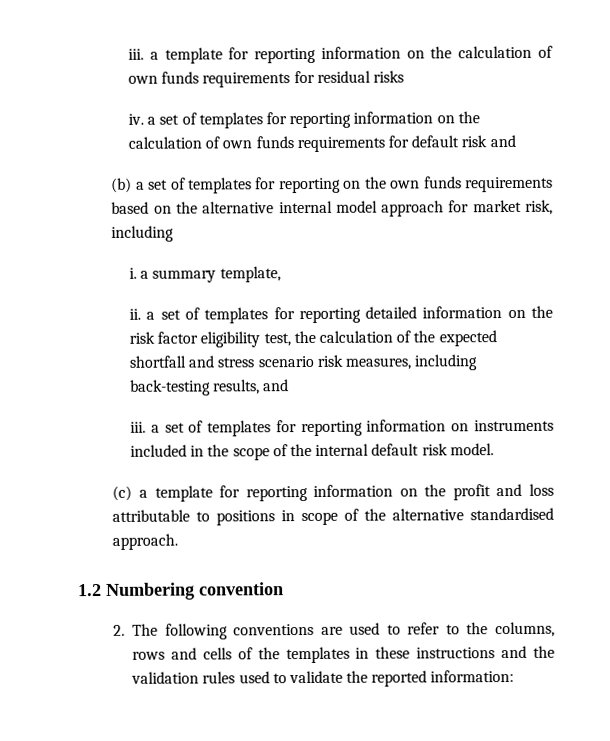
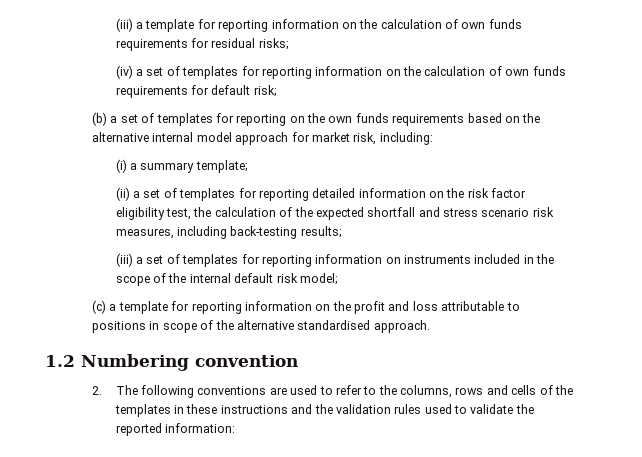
- iii. a template for reporting information on the calculation of own funds requirements for residual risks
- iv. a set of templates for reporting information on the calculation of own funds requirements for default risk and
+ (iii) a template for reporting information on the calculation of own funds requirements for residual risks;
+ (iv) a set of templates for reporting information on the calculation of own funds requirements for default risk;
- (b) a set of templates for reporting on the own funds requirements based on the alternative internal model approach for market risk, including
- i. a summary template,
- ii. a set of templates for reporting detailed information on the risk factor eligibility test, the calculation of the expected shortfall and stress scenario risk measures, including back-testing results, and
- iii. a set of templates for reporting information on instruments included in the scope of the internal default risk model.
+ (b) a set of templates for reporting on the own funds requirements based on the alternative internal model approach for market risk, including:
+ (i) a summary template;
+ (ii) a set of templates for reporting detailed information on the risk factor eligibility test, the calculation of the expected shortfall and stress scenario risk measures, including back-testing results;
+ (iii) a set of templates for reporting information on instruments included in the scope of the internal default risk model;

